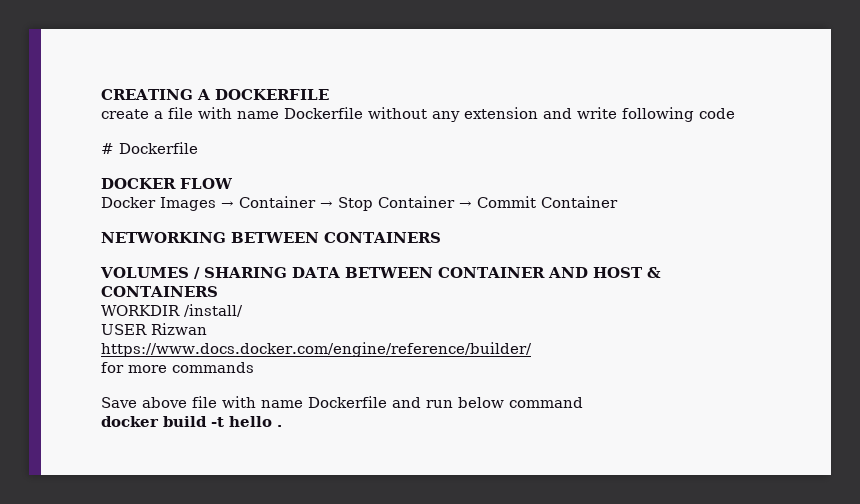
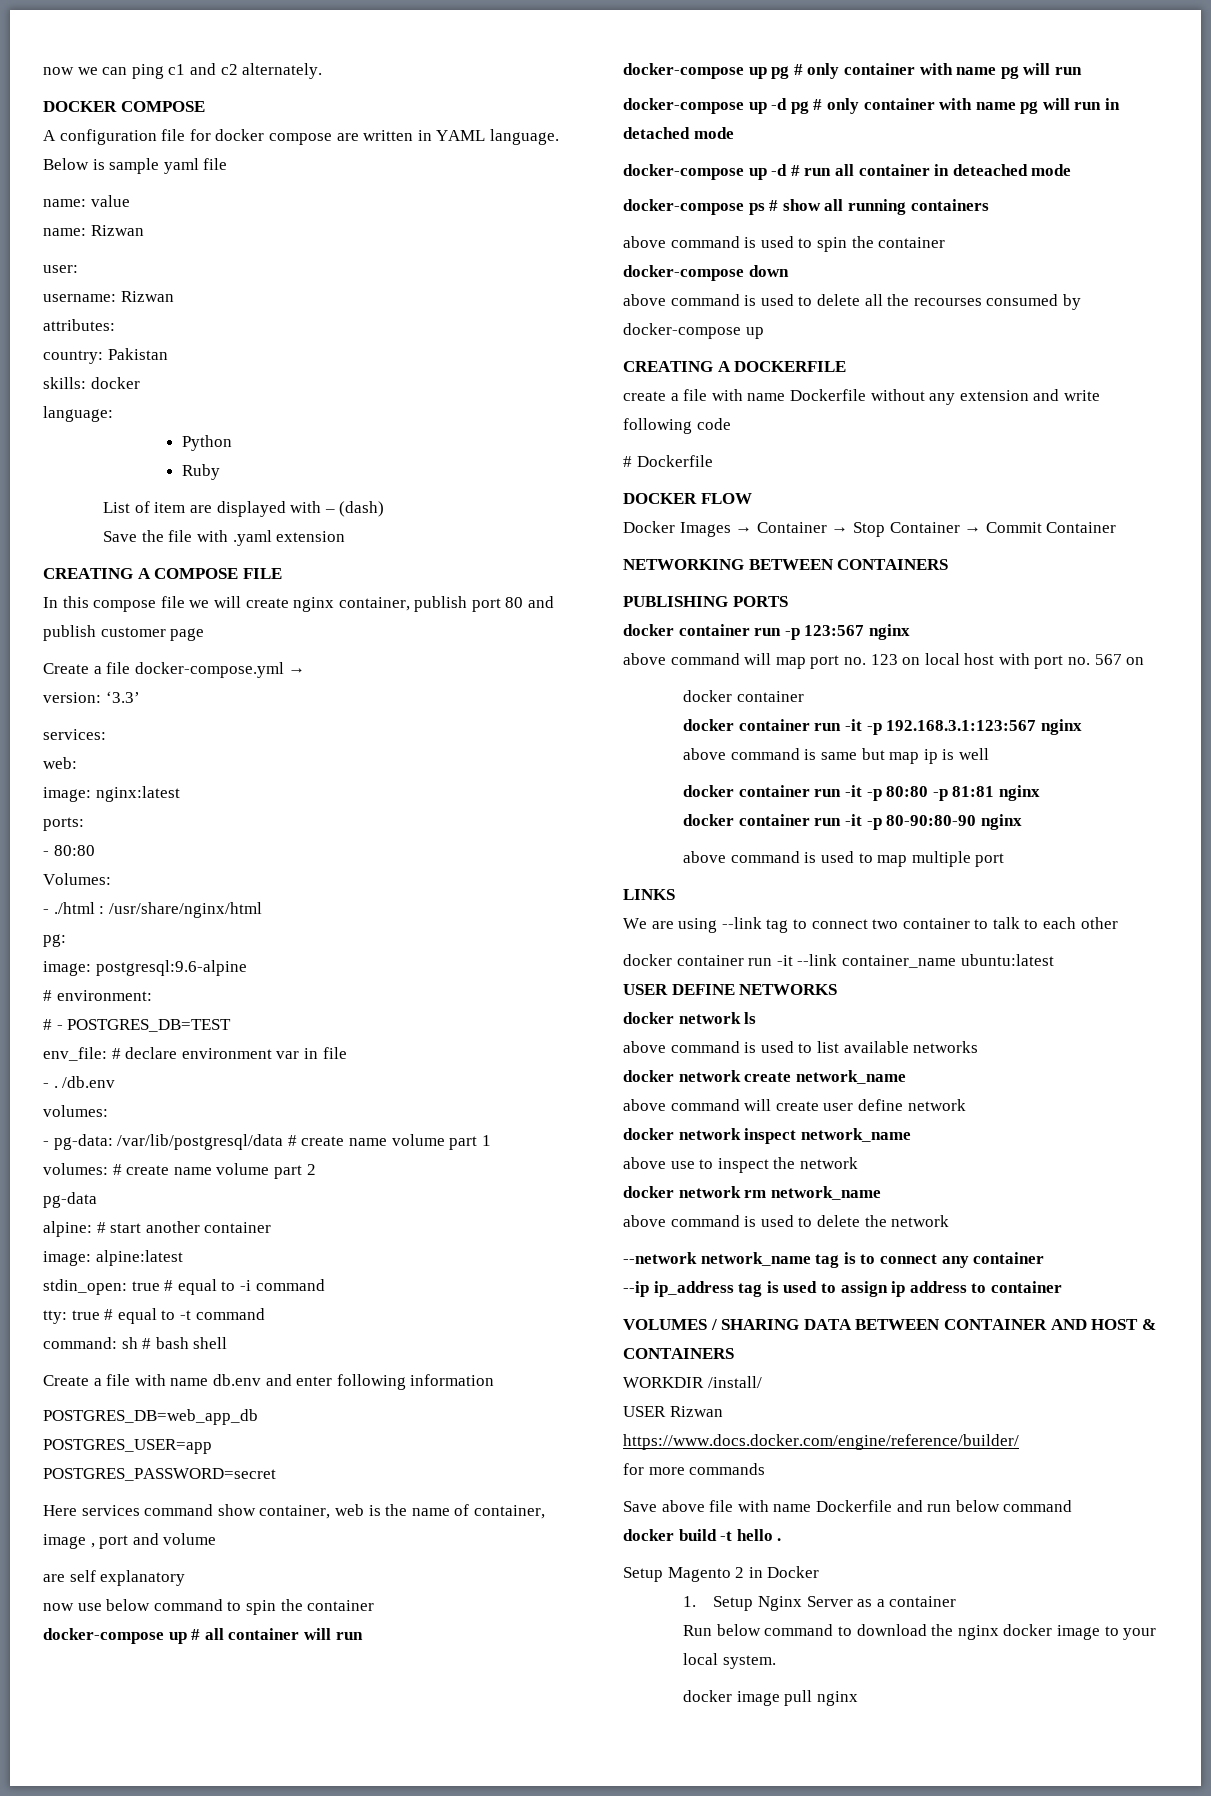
+ now we can ping c1 and c2 alternately.
+ DOCKER COMPOSE
+ A configuration file for docker compose are written in YAML language. Below is sample yaml file
+ name: value
+ name: Rizwan
+ user:
+ username: Rizwan
+ attributes:
+ country: Pakistan
+ skills: docker
+ language:
+ Python
+ Ruby
+ List of item are displayed with – (dash)
+ Save the file with .yaml extension
+ CREATING A COMPOSE FILE
+ In this compose file we will create nginx container, publish port 80 and publish customer page
+ Create a file docker-compose.yml →
+ version: ‘3.3’
+ services:
+ web:
+ image: nginx:latest
+ ports:
+ - 80:80
+ Volumes:
+ - ./html : /usr/share/nginx/html
+ pg:
+ image: postgresql:9.6-alpine
+ # environment:
+ # - POSTGRES_DB=TEST
+ env_file: # declare environment var in file
+ - . /db.env
+ volumes:
+ - pg-data: /var/lib/postgresql/data # create name volume part 1
+ volumes: # create name volume part 2
+ pg-data
+ alpine: # start another container
+ image: alpine:latest
+ stdin_open: true # equal to -i command
+ tty: true # equal to -t command
+ command: sh # bash shell
+ Create a file with name db.env and enter following information
+ POSTGRES_DB=web_app_db
+ POSTGRES_USER=app
+ POSTGRES_PASSWORD=secret
+ Here services command show container, web is the name of container, image , port and volume
+ are self explanatory
+ now use below command to spin the container
+ docker-compose up # all container will run
+ docker-compose up pg # only container with name pg will run
+ docker-compose up -d pg # only container with name pg will run in detached mode
+ docker-compose up -d # run all container in deteached mode
+ docker-compose ps # show all running containers
+ above command is used to spin the container
+ docker-compose down
+ above command is used to delete all the recourses consumed by docker-compose up
+ PUBLISHING PORTS
+ docker container run -p 123:567 nginx
+ above command will map port no. 123 on local host with port no. 567 on
+ docker container
+ docker container run -it -p 192.168.3.1:123:567 nginx
+ above command is same but map ip is well
+ docker container run -it -p 80:80 -p 81:81 nginx
+ docker container run -it -p 80-90:80-90 nginx
+ above command is used to map multiple port
+ LINKS
+ We are using --link tag to connect two container to talk to each other
+ docker container run -it --link container_name ubuntu:latest
+ USER DEFINE NETWORKS
+ docker network ls
+ above command is used to list available networks
+ docker network create network_name
+ above command will create user define network
+ docker network inspect network_name
+ above use to inspect the network
+ docker network rm network_name
+ above command is used to delete the network
+ --network network_name tag is to connect any container
+ --ip ip_address tag is used to assign ip address to container
+ Setup Magento 2 in Docker
+ 1. Setup Nginx Server as a container
+ Run below command to download the nginx docker image to your local system.
+ docker image pull nginx

